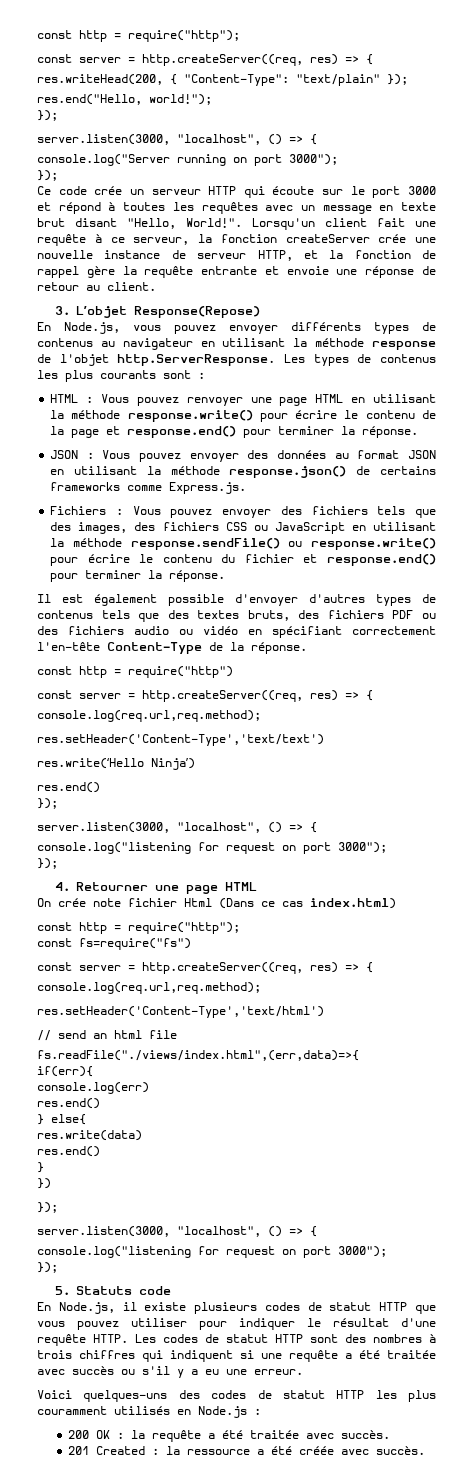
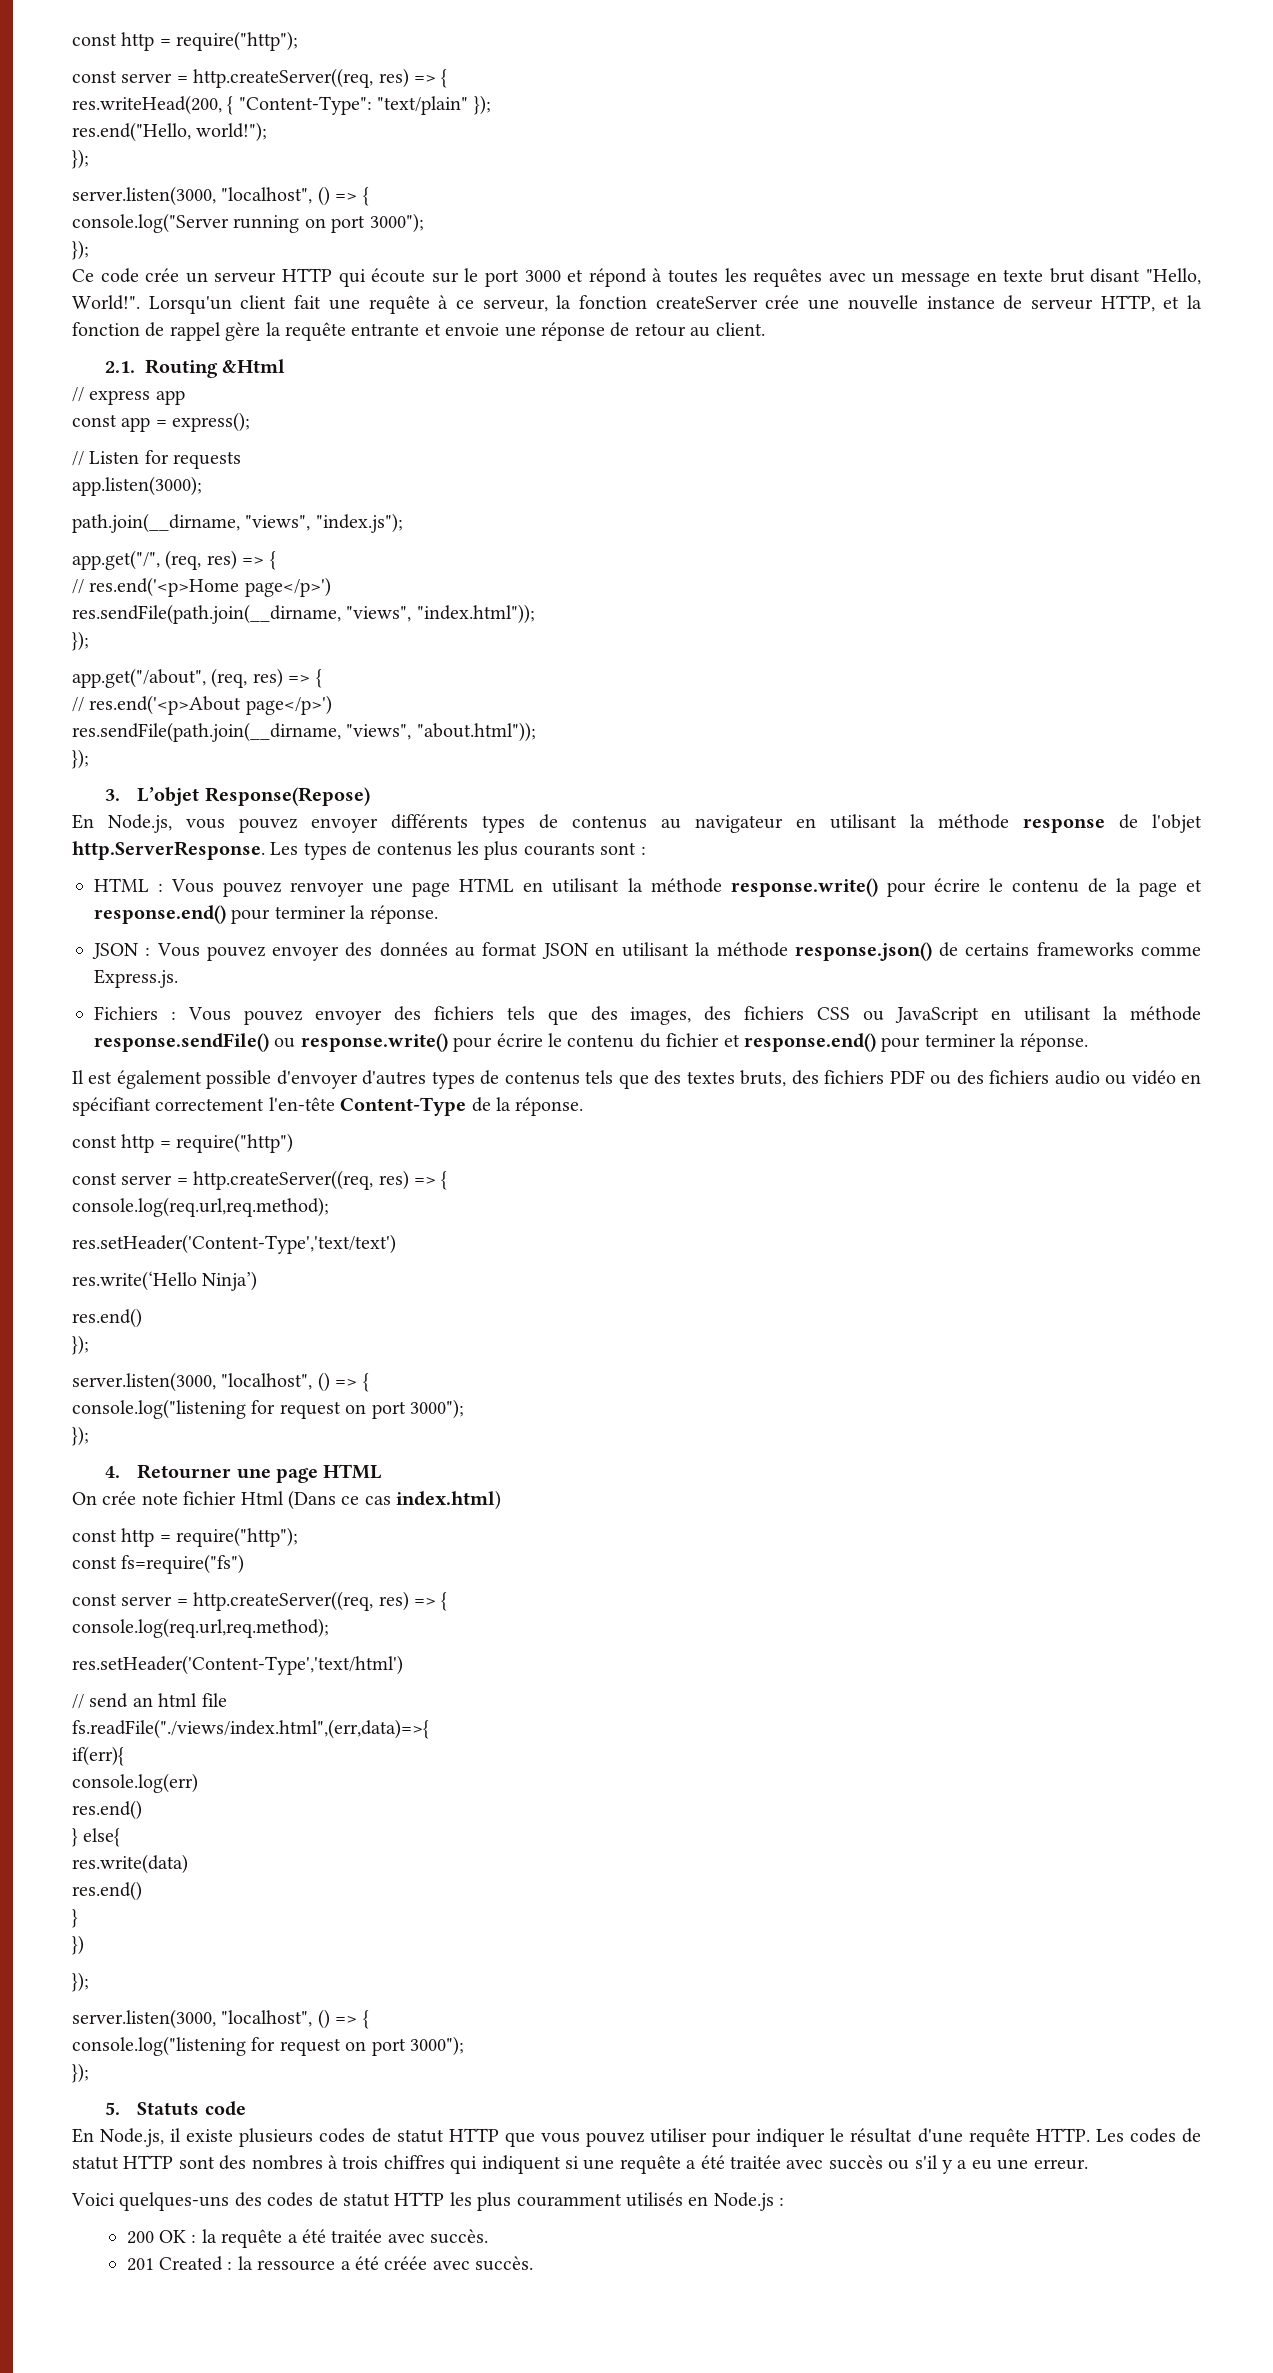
+ 2.1. Routing &Html
+ // express app
+ const app = express();
+ // Listen for requests
+ app.listen(3000);
+ path.join(__dirname, "views", "index.js");
+ app.get("/", (req, res) => {
+ // res.end('<p>Home page</p>')
+ res.sendFile(path.join(__dirname, "views", "index.html"));
+ });
+ app.get("/about", (req, res) => {
+ // res.end('<p>About page</p>')
+ res.sendFile(path.join(__dirname, "views", "about.html"));
+ });

